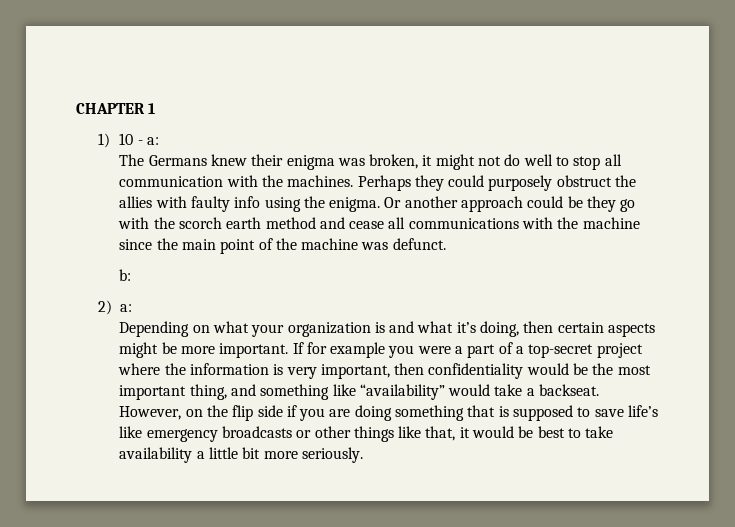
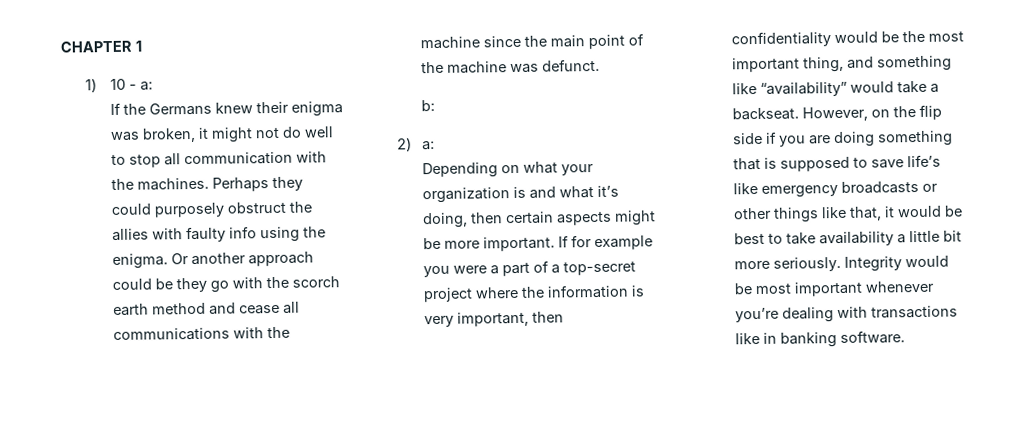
- The Germans knew their enigma was broken, it might not do well to stop all communication with the machines.
+ If the Germans knew their enigma was broken, it might not do well to stop all communication with the machines.
+ Integrity would be most important whenever you’re dealing with transactions like in banking software.

